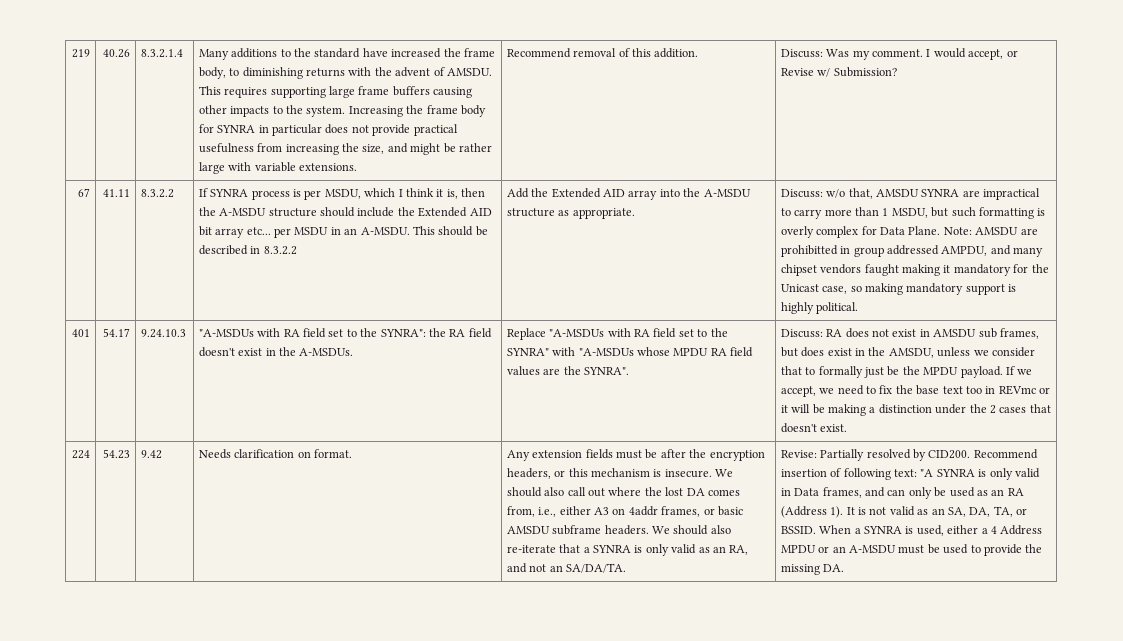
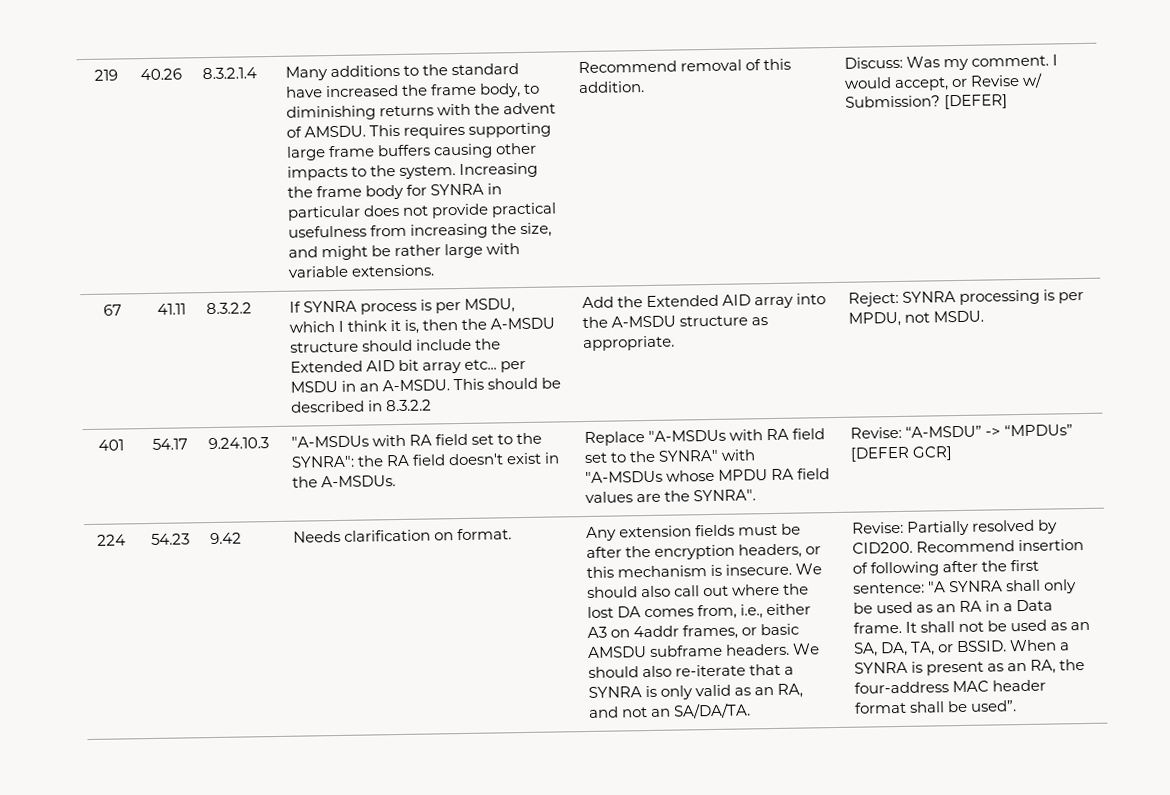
+ [DEFER]
- Discuss: w/o that, AMSDU SYNRA are impractical to carry more than 1 MSDU, but such formatting is overly complex for Data Plane. Note: AMSDU are prohibitted in group addressed AMPDU, and many chipset vendors faught making it mandatory for the Unicast case, so making mandatory support is highly political.
+ Reject: SYNRA processing is per MPDU, not MSDU.
- Discuss: RA does not exist in AMSDU sub frames, but does exist in the AMSDU, unless we consider that to formally just be the MPDU payload. If we accept, we need to fix the base text too in REVmc or it will be making a distinction under the 2 cases that doesn't exist.
+ Revise: “A-MSDU” -> “MPDUs” [DEFER GCR]
- Recommend insertion of following text: "A SYNRA is only valid in Data frames, and can only be used as an RA (Address 1). It is not valid as an SA, DA, TA, or BSSID.
+ Recommend insertion of following after the first sentence: "A SYNRA shall only be used as an RA in a Data frame. It shall not be used as an SA, DA, TA, or BSSID.
- When a SYNRA is used, either a 4 Address MPDU or an A-MSDU must be used to provide the missing DA.
+ When a SYNRA is present as an RA, the four-address MAC header format shall be used”.

